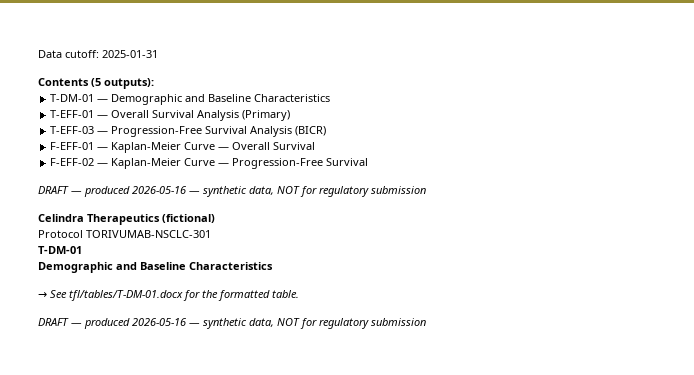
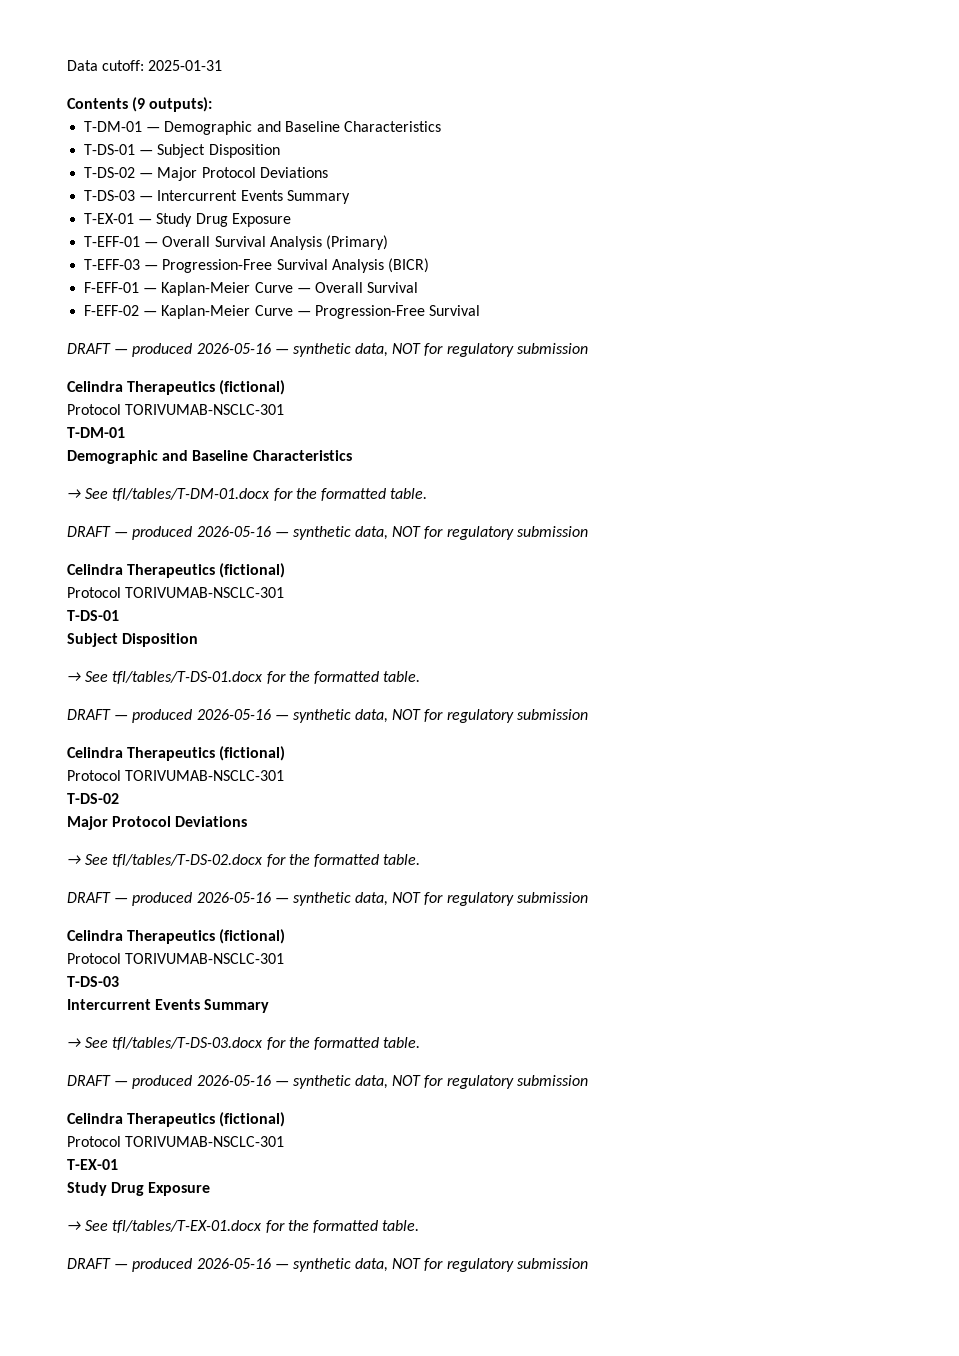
- Contents (5 outputs):
+ Contents (9 outputs):
+ T-DS-01 — Subject Disposition
+ T-DS-02 — Major Protocol Deviations
+ T-DS-03 — Intercurrent Events Summary
+ T-EX-01 — Study Drug Exposure
  → See tfl/tables/T-DM-01.docx for the formatted table.
+ DRAFT — produced 2026-05-16 — synthetic data, NOT for regulatory submission
+ Celindra Therapeutics (fictional)
+ Protocol TORIVUMAB-NSCLC-301
+ T-DS-01
+ Subject Disposition
+ → See tfl/tables/T-DS-01.docx for the formatted table.
+ DRAFT — produced 2026-05-16 — synthetic data, NOT for regulatory submission
+ Celindra Therapeutics (fictional)
+ Protocol TORIVUMAB-NSCLC-301
+ T-DS-02
+ Major Protocol Deviations
+ → See tfl/tables/T-DS-02.docx for the formatted table.
+ DRAFT — produced 2026-05-16 — synthetic data, NOT for regulatory submission
+ Celindra Therapeutics (fictional)
+ Protocol TORIVUMAB-NSCLC-301
+ T-DS-03
+ Intercurrent Events Summary
+ → See tfl/tables/T-DS-03.docx for the formatted table.
+ DRAFT — produced 2026-05-16 — synthetic data, NOT for regulatory submission
+ Celindra Therapeutics (fictional)
+ Protocol TORIVUMAB-NSCLC-301
+ T-EX-01
+ Study Drug Exposure
+ → See tfl/tables/T-EX-01.docx for the formatted table.

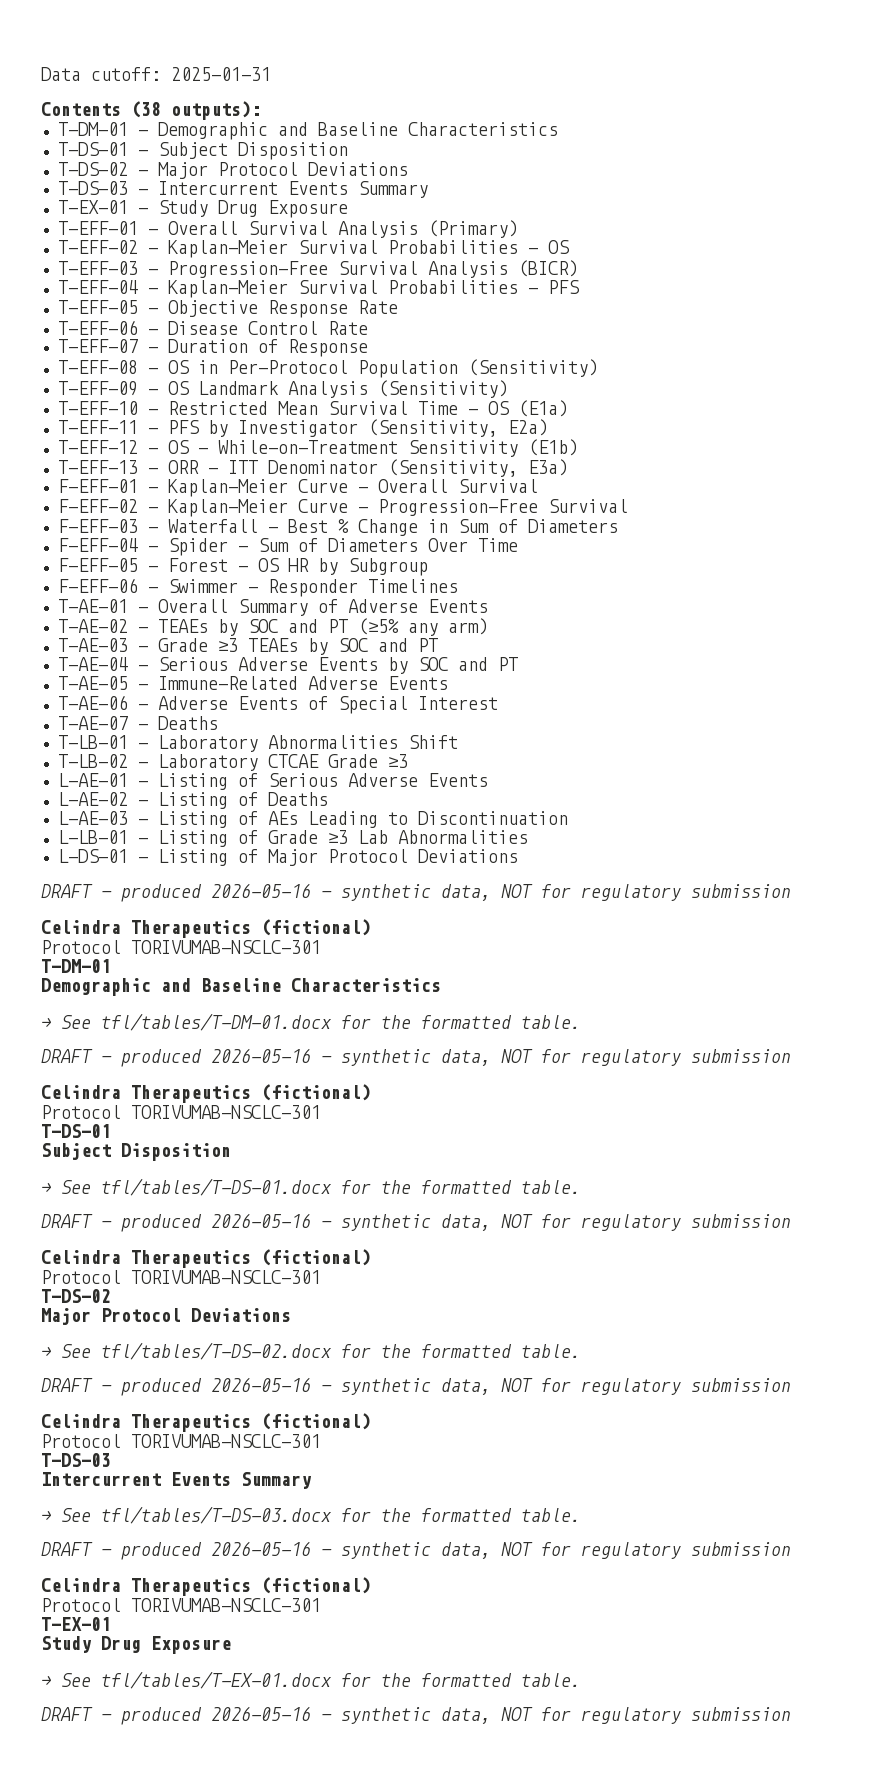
- Contents (9 outputs):
+ Contents (38 outputs):
+ T-EFF-02 — Kaplan-Meier Survival Probabilities — OS
+ T-EFF-04 — Kaplan-Meier Survival Probabilities — PFS
+ T-EFF-05 — Objective Response Rate
+ T-EFF-06 — Disease Control Rate
+ T-EFF-07 — Duration of Response
+ T-EFF-08 — OS in Per-Protocol Population (Sensitivity)
+ T-EFF-09 — OS Landmark Analysis (Sensitivity)
+ T-EFF-10 — Restricted Mean Survival Time — OS (E1a)
+ T-EFF-11 — PFS by Investigator (Sensitivity, E2a)
+ T-EFF-12 — OS — While-on-Treatment Sensitivity (E1b)
+ T-EFF-13 — ORR — ITT Denominator (Sensitivity, E3a)
+ F-EFF-03 — Waterfall — Best % Change in Sum of Diameters
+ F-EFF-04 — Spider — Sum of Diameters Over Time
+ F-EFF-05 — Forest — OS HR by Subgroup
+ F-EFF-06 — Swimmer — Responder Timelines
+ T-AE-01 — Overall Summary of Adverse Events
+ T-AE-02 — TEAEs by SOC and PT (≥5% any arm)
+ T-AE-03 — Grade ≥3 TEAEs by SOC and PT
+ T-AE-04 — Serious Adverse Events by SOC and PT
+ T-AE-05 — Immune-Related Adverse Events
+ T-AE-06 — Adverse Events of Special Interest
+ T-AE-07 — Deaths
+ T-LB-01 — Laboratory Abnormalities Shift
+ T-LB-02 — Laboratory CTCAE Grade ≥3
+ L-AE-01 — Listing of Serious Adverse Events
+ L-AE-02 — Listing of Deaths
+ L-AE-03 — Listing of AEs Leading to Discontinuation
+ L-LB-01 — Listing of Grade ≥3 Lab Abnormalities
+ L-DS-01 — Listing of Major Protocol Deviations

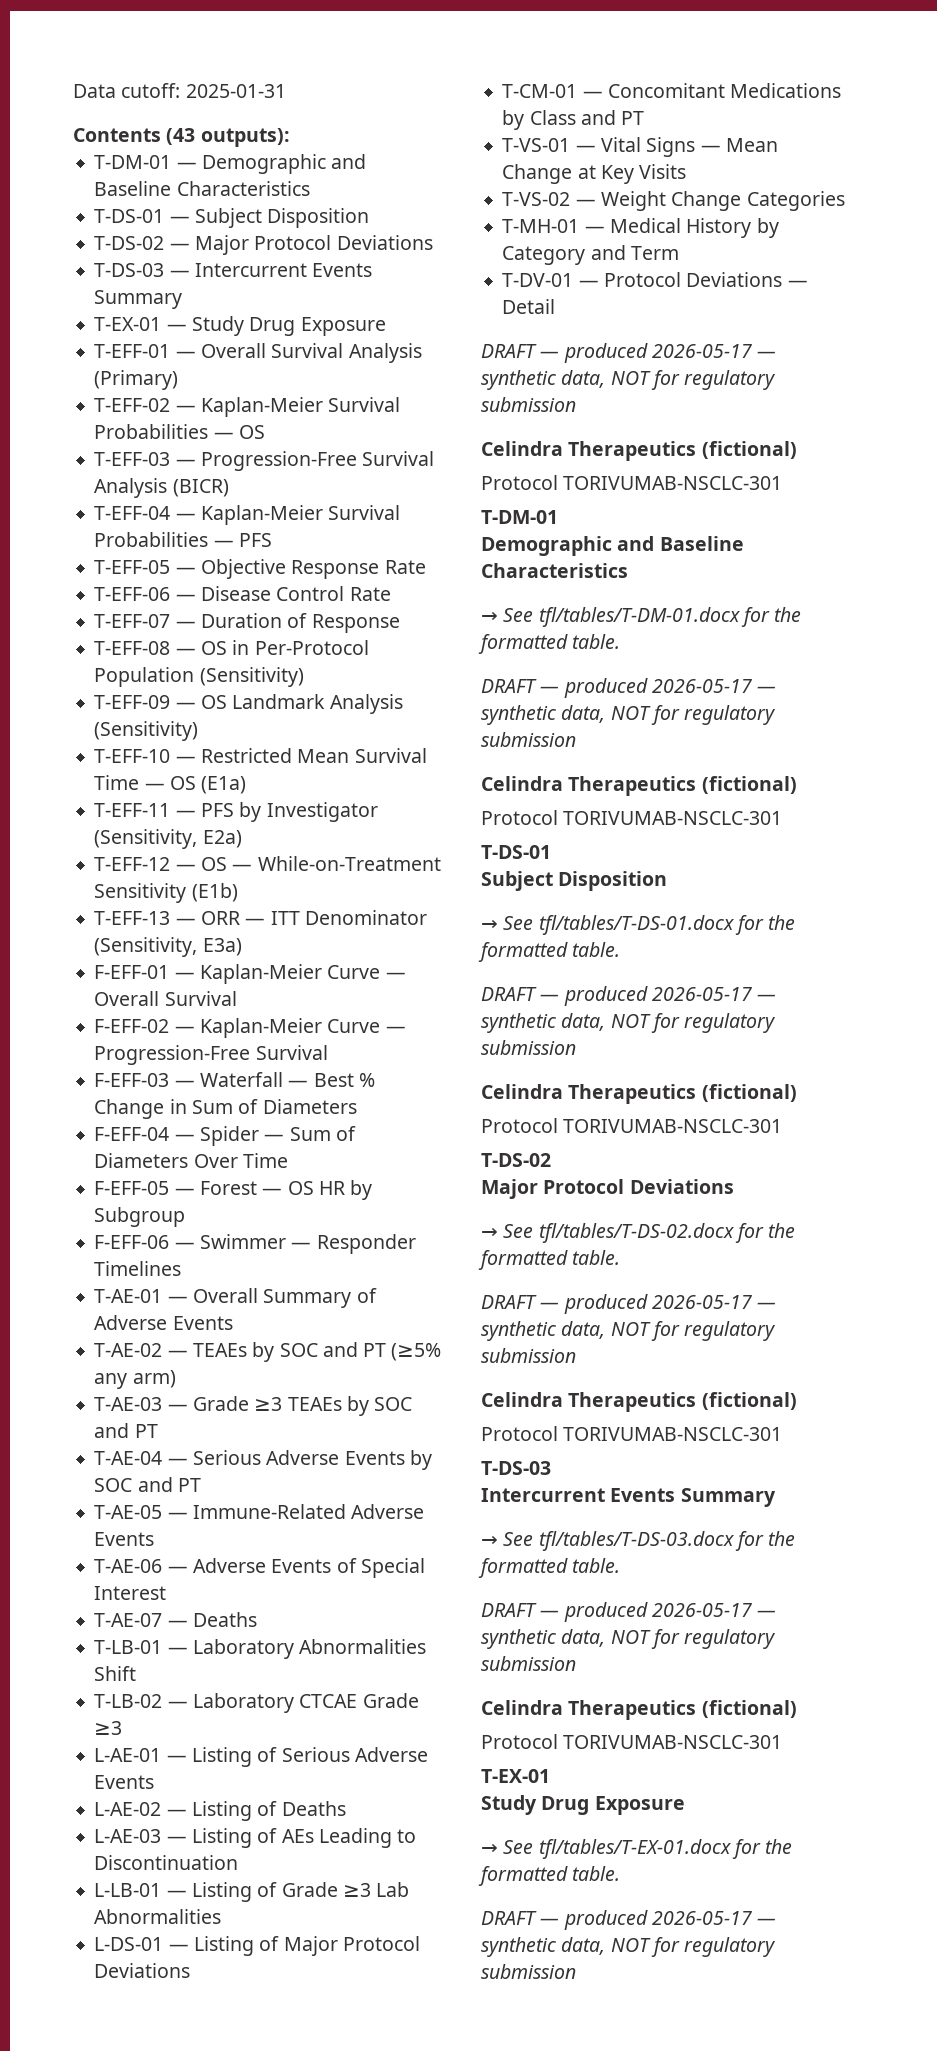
- Contents (38 outputs):
+ Contents (43 outputs):
  L-DS-01 — Listing of Major Protocol Deviations
- DRAFT — produced 2026-05-16 — synthetic data, NOT for regulatory submission
+ T-CM-01 — Concomitant Medications by Class and PT
+ T-VS-01 — Vital Signs — Mean Change at Key Visits
+ T-VS-02 — Weight Change Categories
+ T-MH-01 — Medical History by Category and Term
+ T-DV-01 — Protocol Deviations — Detail
+ DRAFT — produced 2026-05-17 — synthetic data, NOT for regulatory submission
  → See tfl/tables/T-DM-01.docx for the formatted table.
- DRAFT — produced 2026-05-16 — synthetic data, NOT for regulatory submission
+ DRAFT — produced 2026-05-17 — synthetic data, NOT for regulatory submission
  → See tfl/tables/T-DS-01.docx for the formatted table.
- DRAFT — produced 2026-05-16 — synthetic data, NOT for regulatory submission
+ DRAFT — produced 2026-05-17 — synthetic data, NOT for regulatory submission
  → See tfl/tables/T-DS-02.docx for the formatted table.
- DRAFT — produced 2026-05-16 — synthetic data, NOT for regulatory submission
+ DRAFT — produced 2026-05-17 — synthetic data, NOT for regulatory submission
  → See tfl/tables/T-DS-03.docx for the formatted table.
- DRAFT — produced 2026-05-16 — synthetic data, NOT for regulatory submission
+ DRAFT — produced 2026-05-17 — synthetic data, NOT for regulatory submission
  → See tfl/tables/T-EX-01.docx for the formatted table.
- DRAFT — produced 2026-05-16 — synthetic data, NOT for regulatory submission
+ DRAFT — produced 2026-05-17 — synthetic data, NOT for regulatory submission

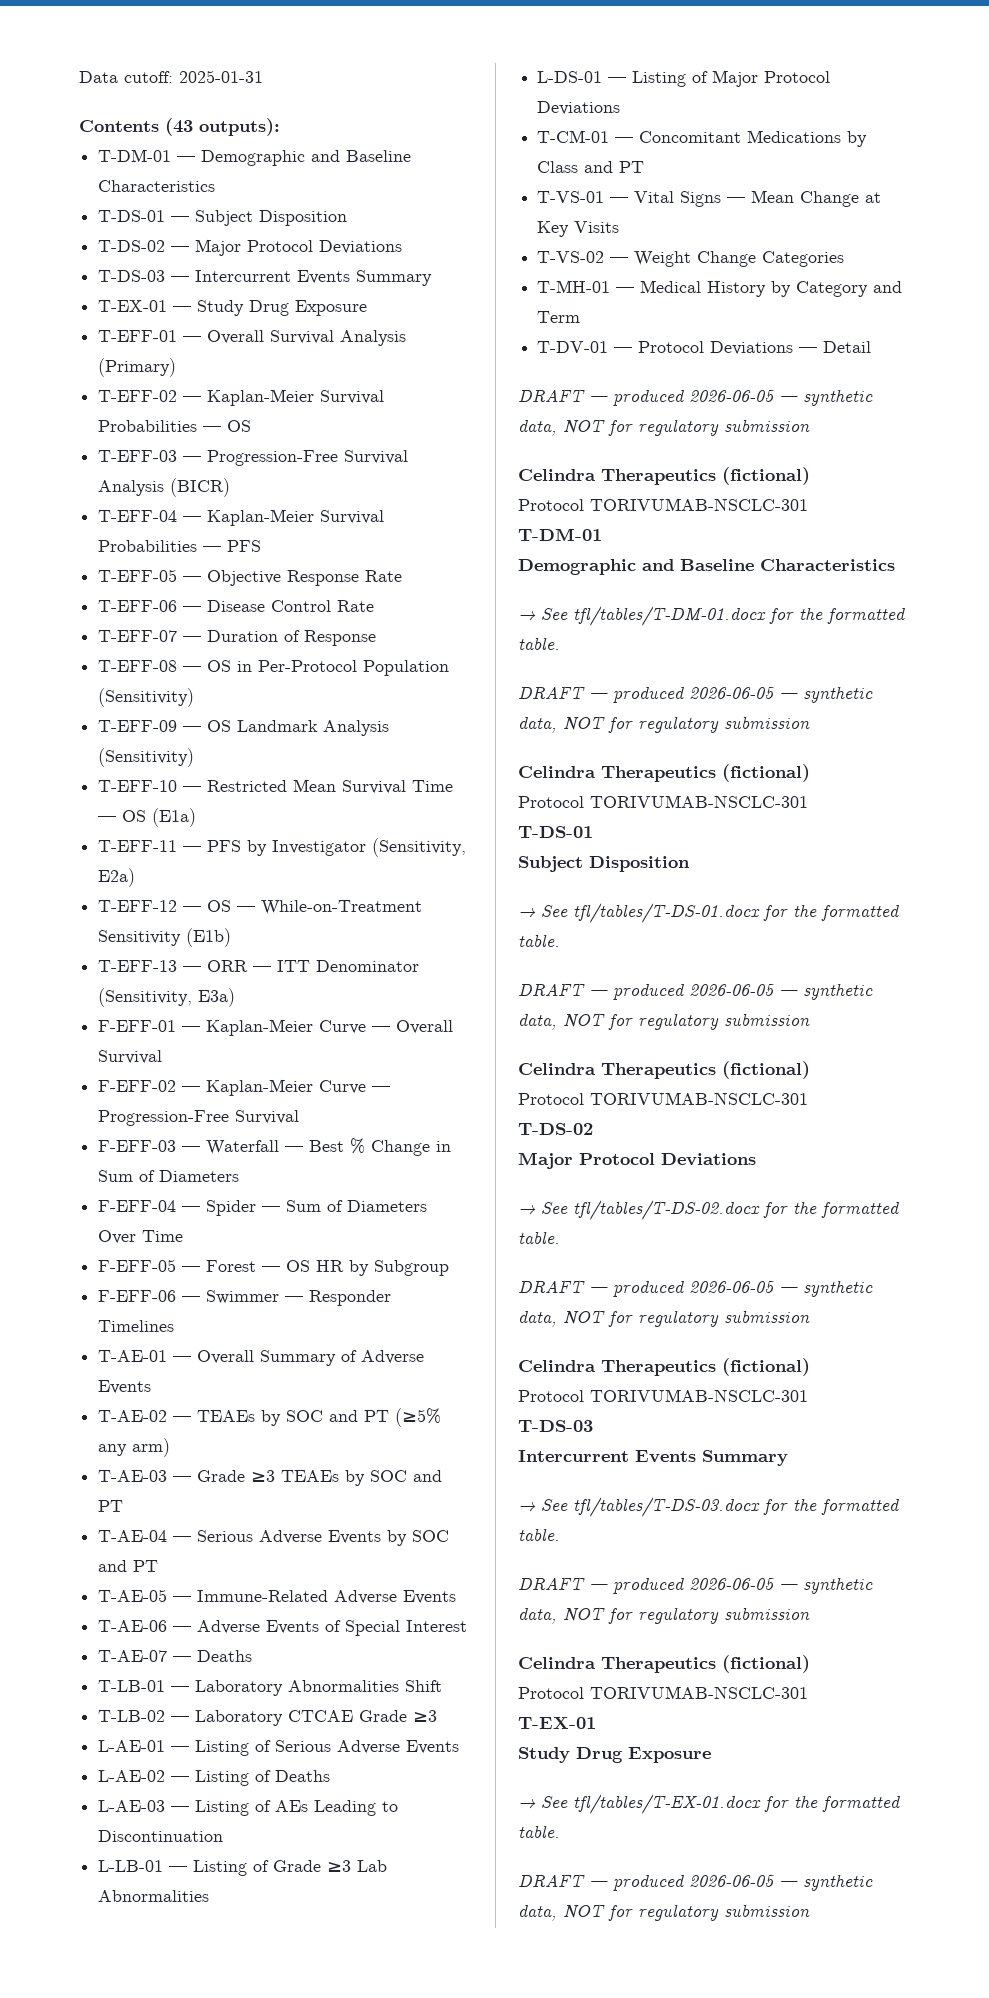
  T-DV-01 — Protocol Deviations — Detail
- DRAFT — produced 2026-05-17 — synthetic data, NOT for regulatory submission
+ DRAFT — produced 2026-06-05 — synthetic data, NOT for regulatory submission
  → See tfl/tables/T-DM-01.docx for the formatted table.
- DRAFT — produced 2026-05-17 — synthetic data, NOT for regulatory submission
+ DRAFT — produced 2026-06-05 — synthetic data, NOT for regulatory submission
  → See tfl/tables/T-DS-01.docx for the formatted table.
- DRAFT — produced 2026-05-17 — synthetic data, NOT for regulatory submission
+ DRAFT — produced 2026-06-05 — synthetic data, NOT for regulatory submission
  → See tfl/tables/T-DS-02.docx for the formatted table.
- DRAFT — produced 2026-05-17 — synthetic data, NOT for regulatory submission
+ DRAFT — produced 2026-06-05 — synthetic data, NOT for regulatory submission
  → See tfl/tables/T-DS-03.docx for the formatted table.
- DRAFT — produced 2026-05-17 — synthetic data, NOT for regulatory submission
+ DRAFT — produced 2026-06-05 — synthetic data, NOT for regulatory submission
  → See tfl/tables/T-EX-01.docx for the formatted table.
- DRAFT — produced 2026-05-17 — synthetic data, NOT for regulatory submission
+ DRAFT — produced 2026-06-05 — synthetic data, NOT for regulatory submission

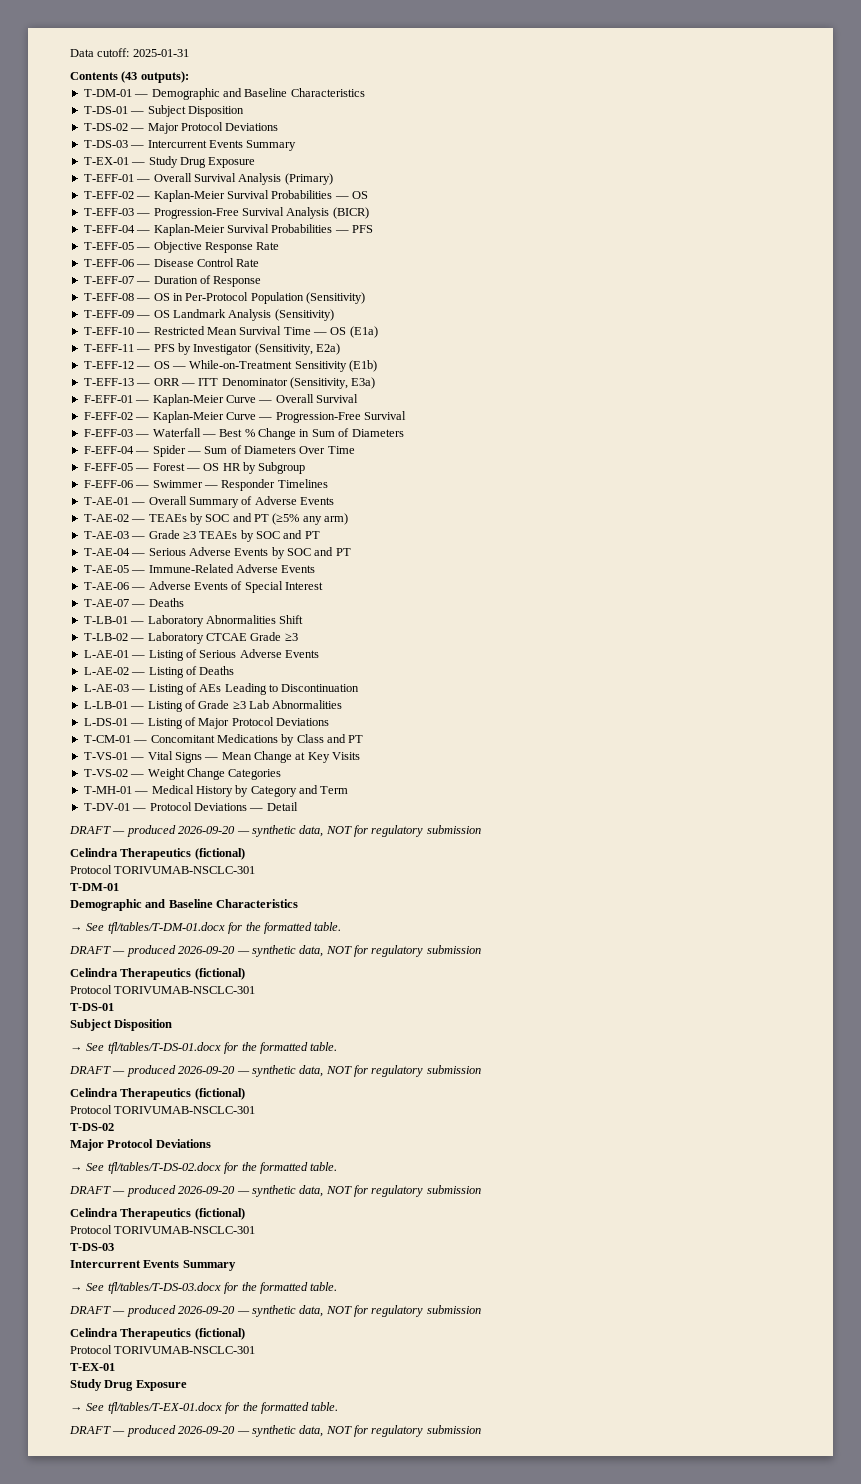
  T-DV-01 — Protocol Deviations — Detail
- DRAFT — produced 2026-06-05 — synthetic data, NOT for regulatory submission
+ DRAFT — produced 2026-09-20 — synthetic data, NOT for regulatory submission
  → See tfl/tables/T-DM-01.docx for the formatted table.
- DRAFT — produced 2026-06-05 — synthetic data, NOT for regulatory submission
+ DRAFT — produced 2026-09-20 — synthetic data, NOT for regulatory submission
  → See tfl/tables/T-DS-01.docx for the formatted table.
- DRAFT — produced 2026-06-05 — synthetic data, NOT for regulatory submission
+ DRAFT — produced 2026-09-20 — synthetic data, NOT for regulatory submission
  → See tfl/tables/T-DS-02.docx for the formatted table.
- DRAFT — produced 2026-06-05 — synthetic data, NOT for regulatory submission
+ DRAFT — produced 2026-09-20 — synthetic data, NOT for regulatory submission
  → See tfl/tables/T-DS-03.docx for the formatted table.
- DRAFT — produced 2026-06-05 — synthetic data, NOT for regulatory submission
+ DRAFT — produced 2026-09-20 — synthetic data, NOT for regulatory submission
  → See tfl/tables/T-EX-01.docx for the formatted table.
- DRAFT — produced 2026-06-05 — synthetic data, NOT for regulatory submission
+ DRAFT — produced 2026-09-20 — synthetic data, NOT for regulatory submission

